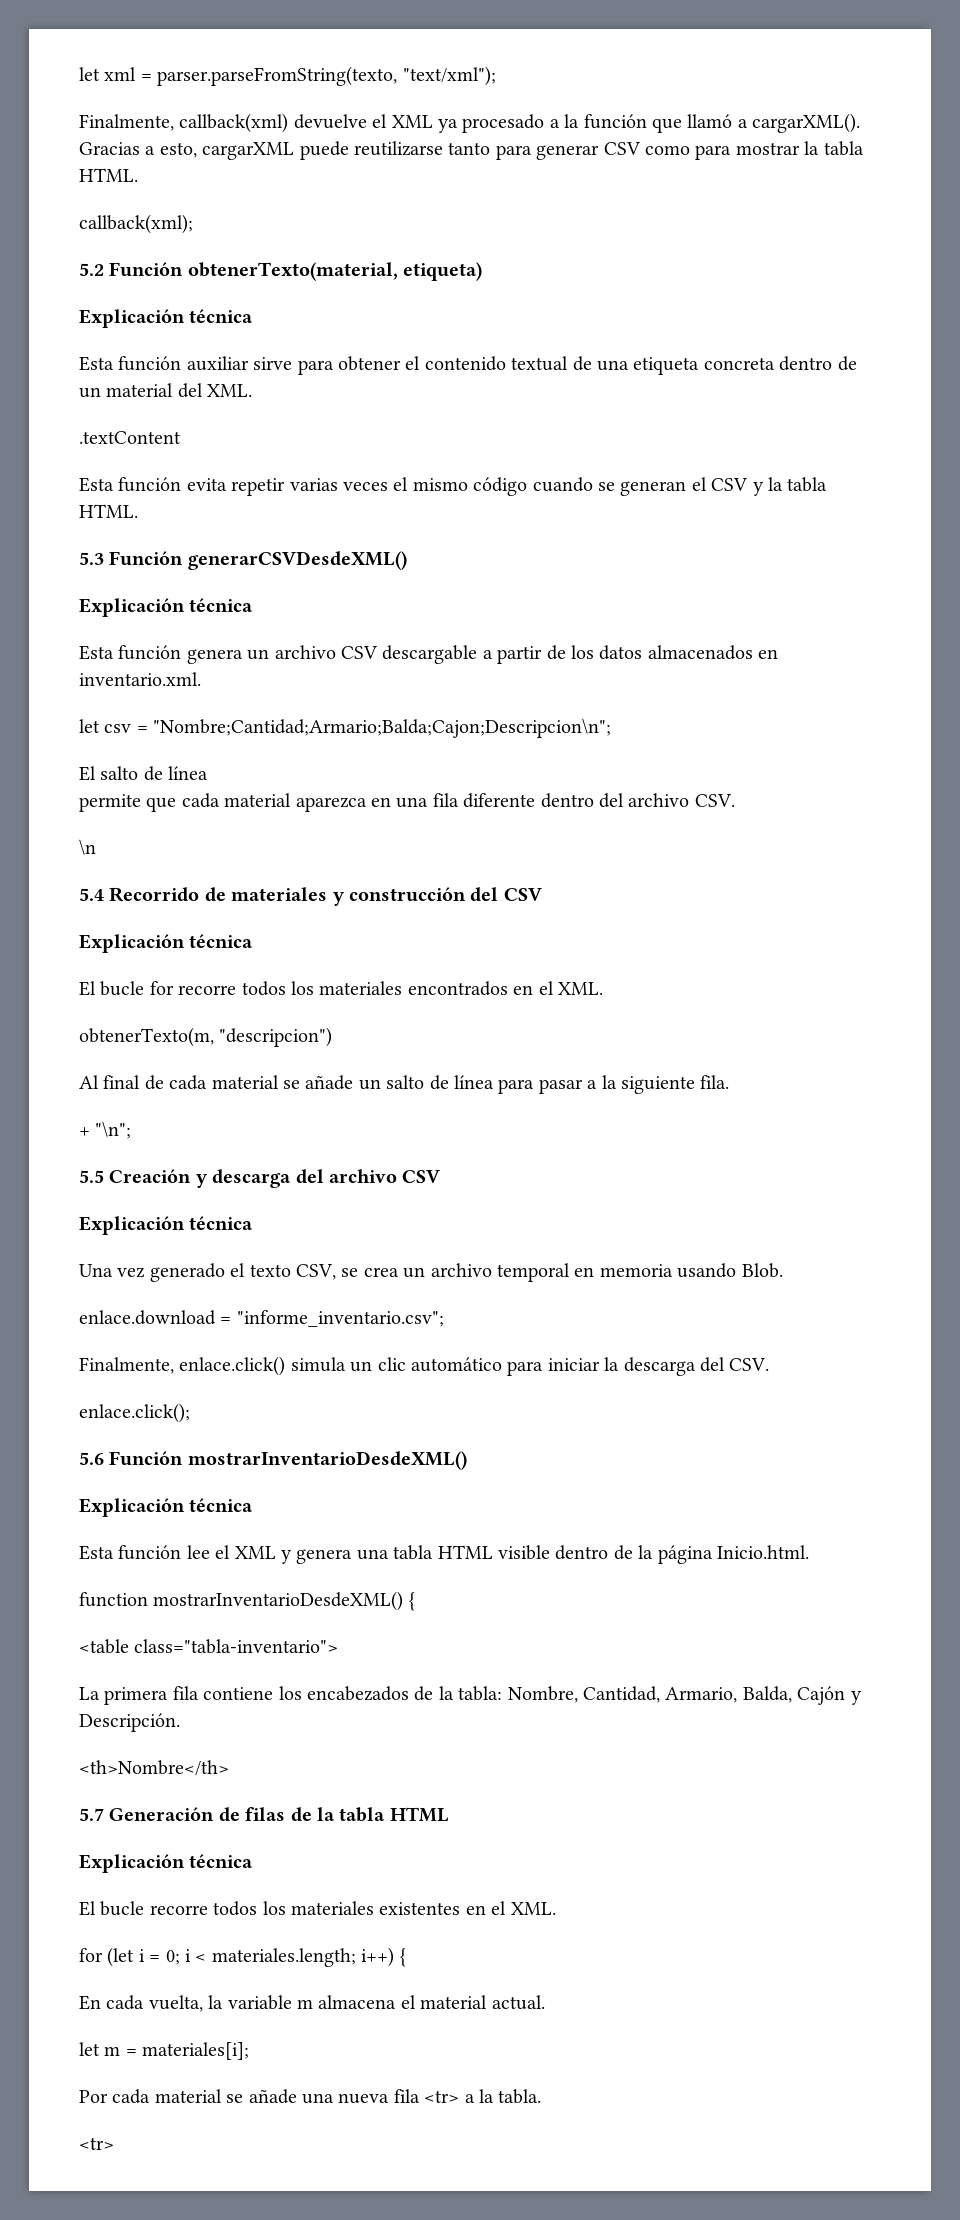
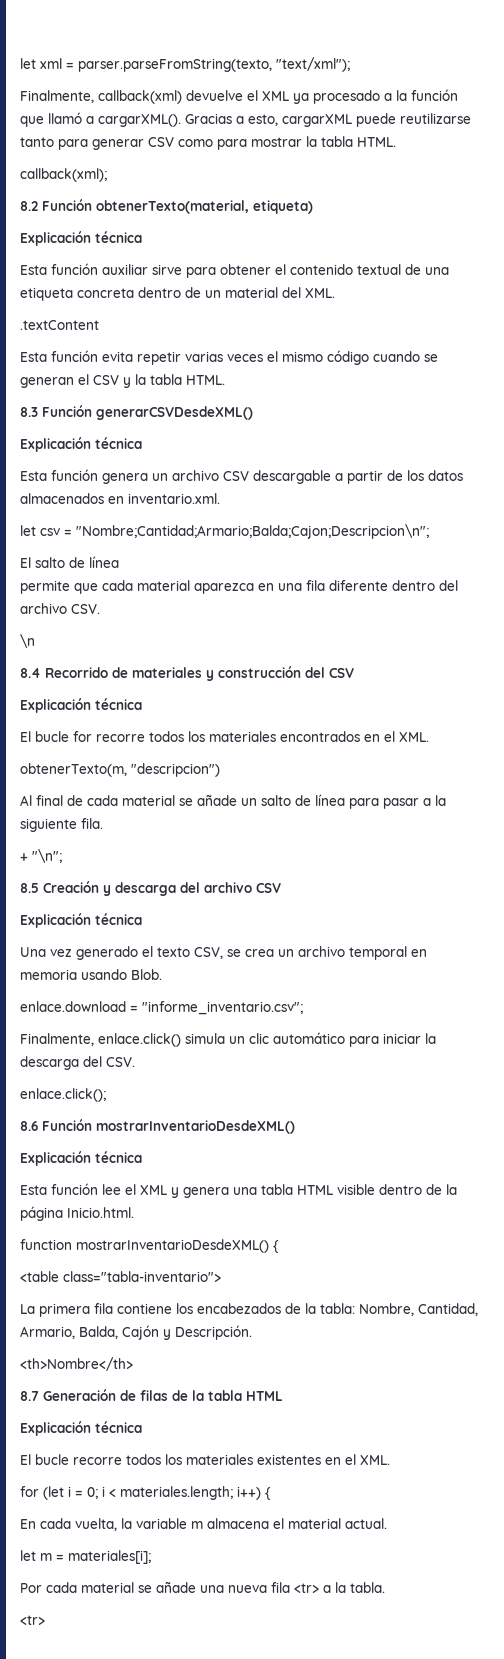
- 5.2 Función obtenerTexto(material, etiqueta)
+ 8.2 Función obtenerTexto(material, etiqueta)
- 5.3 Función generarCSVDesdeXML()
+ 8.3 Función generarCSVDesdeXML()
- 5.4 Recorrido de materiales y construcción del CSV
+ 8.4 Recorrido de materiales y construcción del CSV
- 5.5 Creación y descarga del archivo CSV
+ 8.5 Creación y descarga del archivo CSV
- 5.6 Función mostrarInventarioDesdeXML()
+ 8.6 Función mostrarInventarioDesdeXML()
- 5.7 Generación de filas de la tabla HTML
+ 8.7 Generación de filas de la tabla HTML

